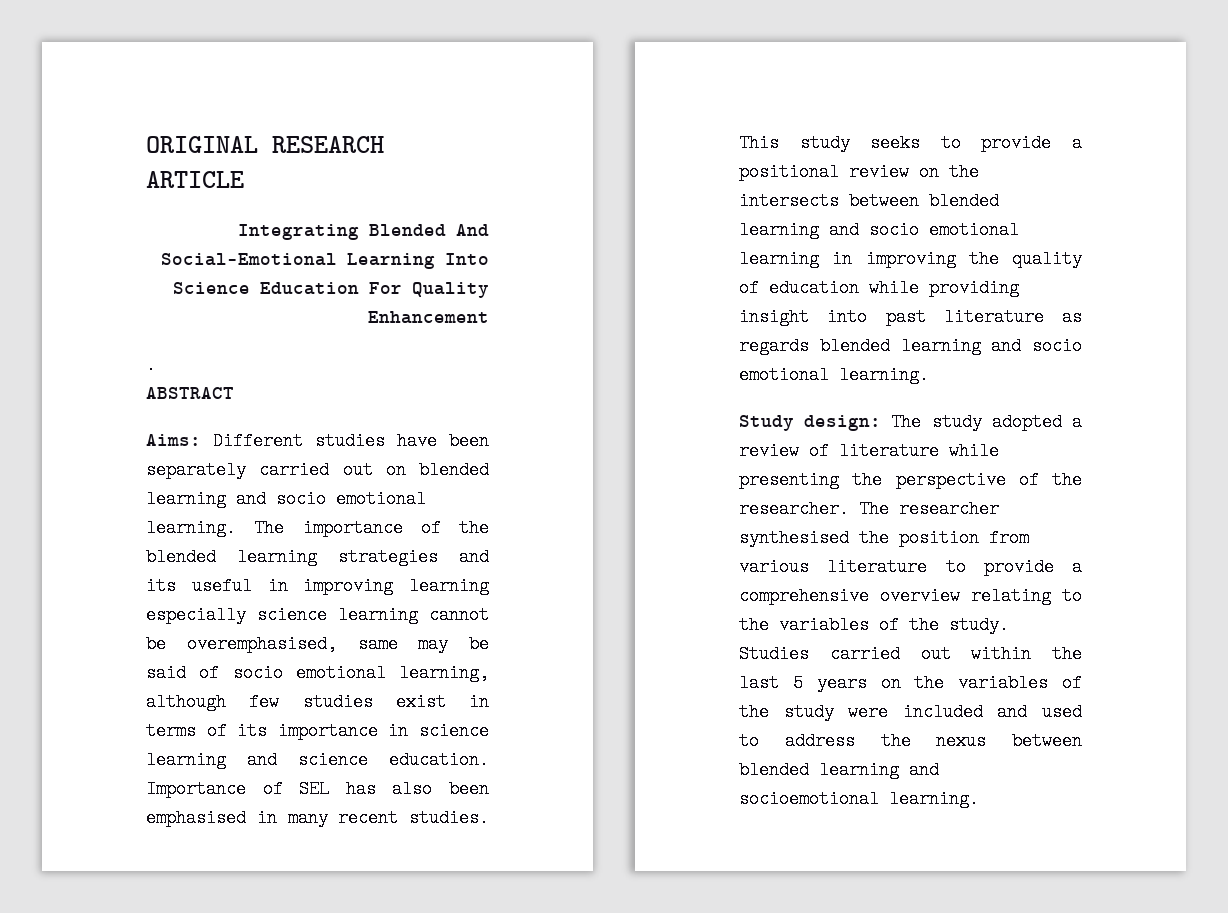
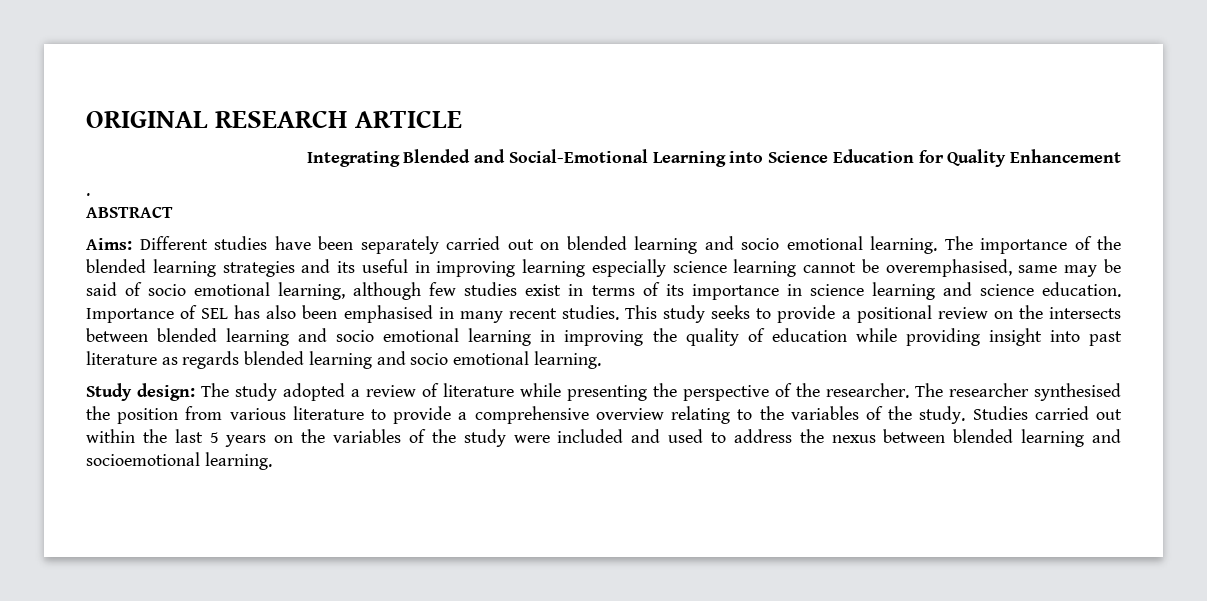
- Integrating Blended And Social-Emotional Learning Into Science Education For Quality Enhancement
+ Integrating Blended and Social-Emotional Learning into Science Education for Quality Enhancement

